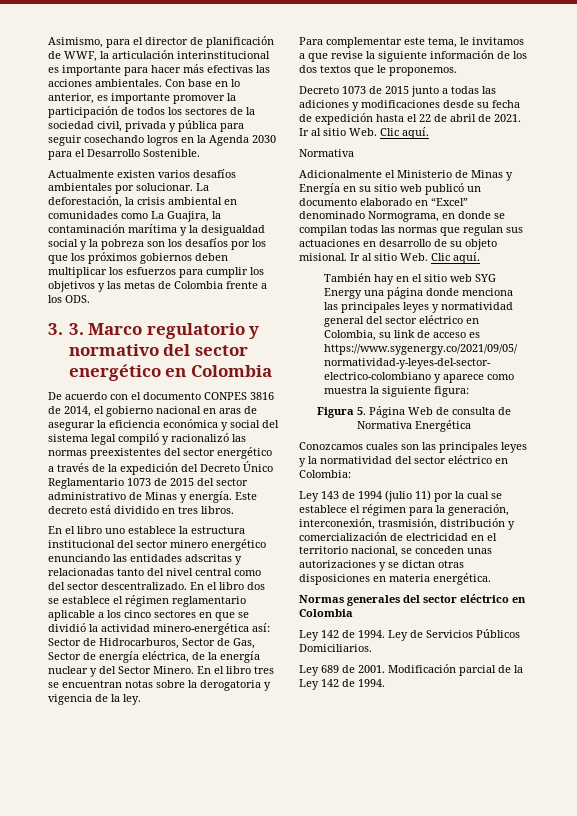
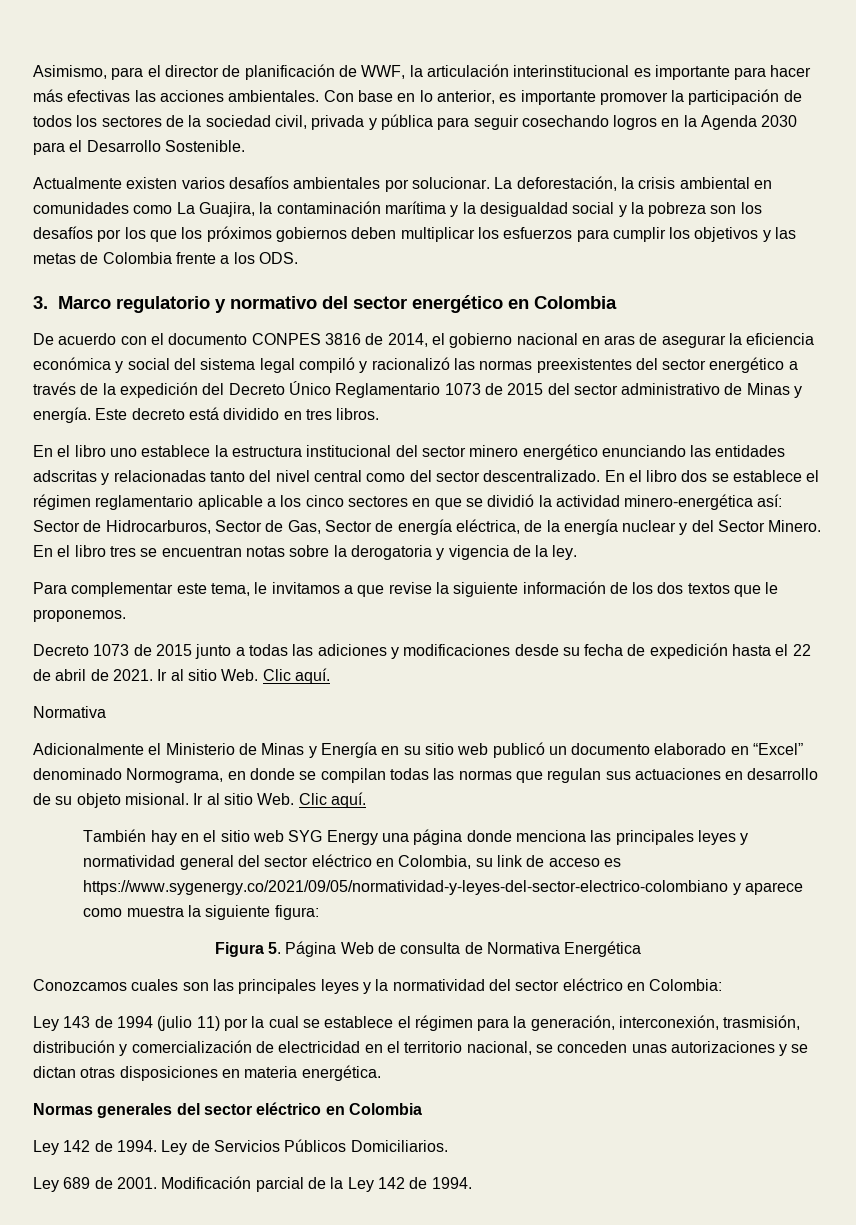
- 3. 3. Marco regulatorio y normativo del sector energético en Colombia
+ 3. Marco regulatorio y normativo del sector energético en Colombia

